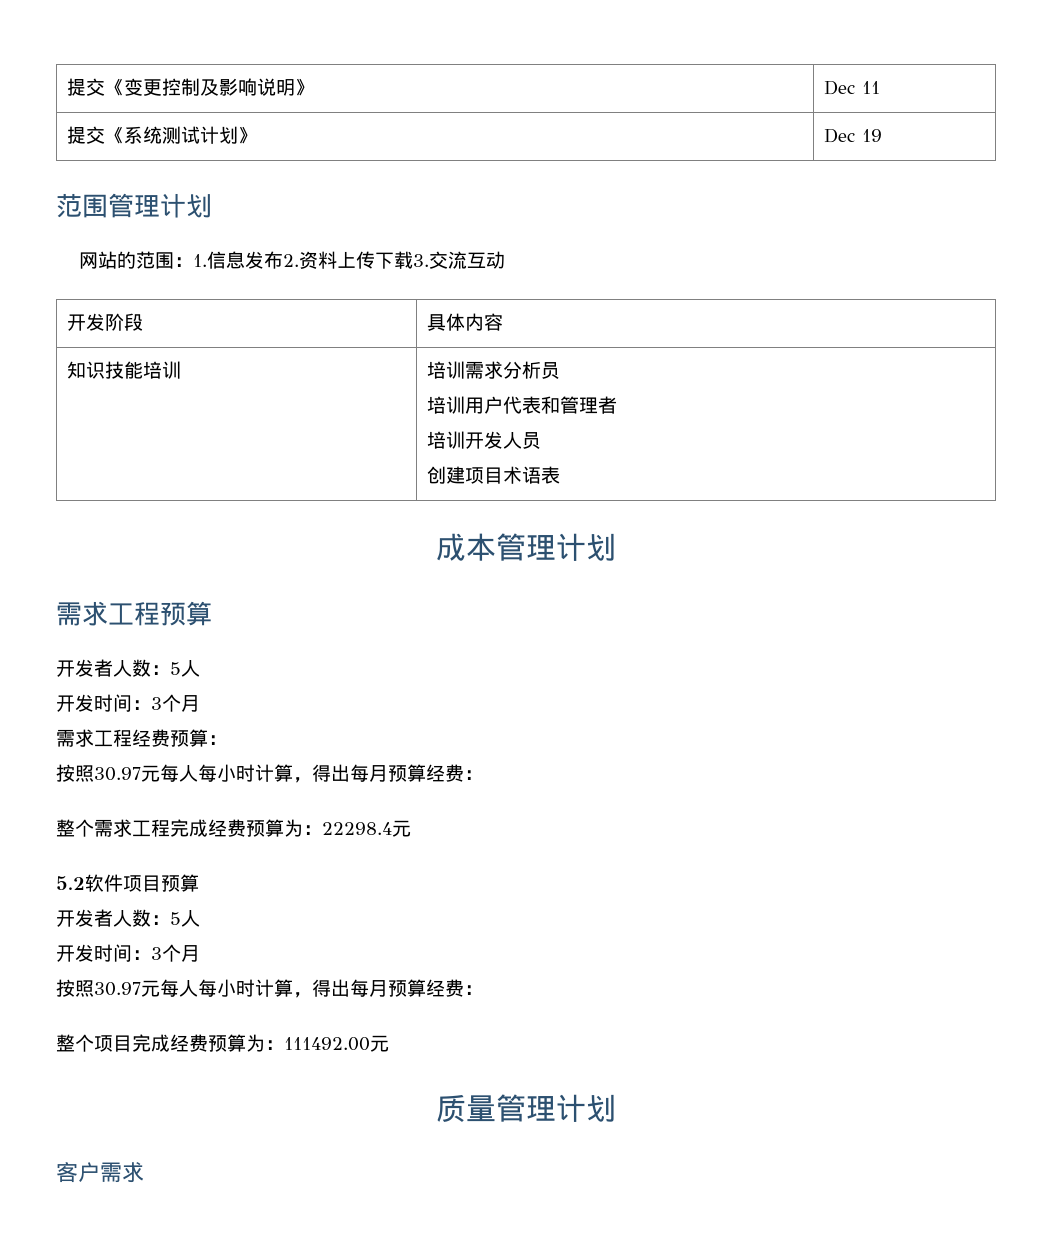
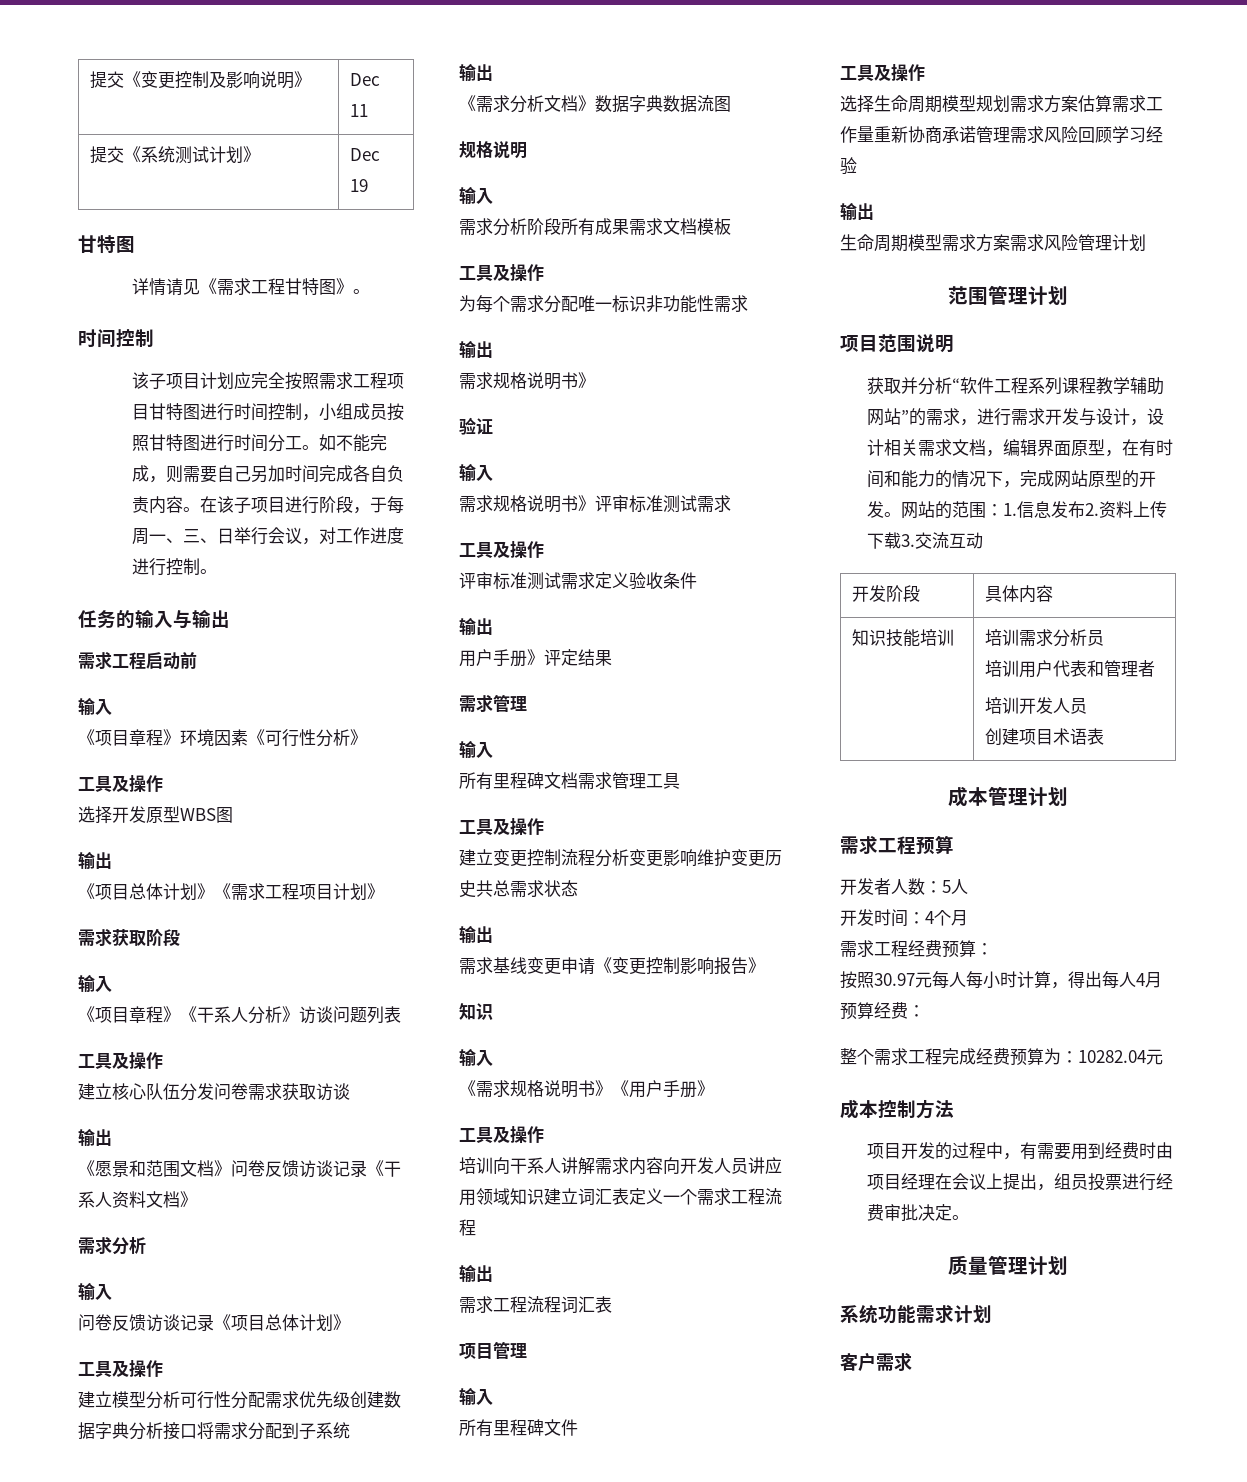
  提交《系统测试计划》 | Dec 19
+ 甘特图
+ 详情请见《需求工程甘特图》。
+ 时间控制
+ 该子项目计划应完全按照需求工程项目甘特图进行时间控制，小组成员按照甘特图进行时间分工。如不能完成，则需要自己另加时间完成各自负责内容。在该子项目进行阶段，于每周一、三、日举行会议，对工作进度进行控制。
+ 任务的输入与输出
+ 需求工程启动前
+ 输入
+ 《项目章程》环境因素《可行性分析》
+ 工具及操作
+ 选择开发原型WBS图
+ 输出
+ 《项目总体计划》《需求工程项目计划》
+ 需求获取阶段
+ 输入
+ 《项目章程》《干系人分析》访谈问题列表
+ 工具及操作
+ 建立核心队伍分发问卷需求获取访谈
+ 输出
+ 《愿景和范围文档》问卷反馈访谈记录《干系人资料文档》
+ 需求分析
+ 输入
+ 问卷反馈访谈记录《项目总体计划》
+ 工具及操作
+ 建立模型分析可行性分配需求优先级创建数据字典分析接口将需求分配到子系统
+ 输出
+ 《需求分析文档》数据字典数据流图
+ 规格说明
+ 输入
+ 需求分析阶段所有成果需求文档模板
+ 工具及操作
+ 为每个需求分配唯一标识非功能性需求
+ 输出
+ 需求规格说明书》
+ 验证
+ 输入
+ 需求规格说明书》评审标准测试需求
+ 工具及操作
+ 评审标准测试需求定义验收条件
+ 输出
+ 用户手册》评定结果
+ 需求管理
+ 输入
+ 所有里程碑文档需求管理工具
+ 工具及操作
+ 建立变更控制流程分析变更影响维护变更历史共总需求状态
+ 输出
+ 需求基线变更申请《变更控制影响报告》
+ 知识
+ 输入
+ 《需求规格说明书》《用户手册》
+ 工具及操作
+ 培训向干系人讲解需求内容向开发人员讲应用领域知识建立词汇表定义一个需求工程流程
+ 输出
+ 需求工程流程词汇表
+ 项目管理
+ 输入
+ 所有里程碑文件
+ 工具及操作
+ 选择生命周期模型规划需求方案估算需求工作量重新协商承诺管理需求风险回顾学习经验
+ 输出
+ 生命周期模型需求方案需求风险管理计划
  范围管理计划
- 网站的范围：1.信息发布2.资料上传下载3.交流互动
+ 项目范围说明
+ 获取并分析“软件工程系列课程教学辅助网站”的需求，进行需求开发与设计，设计相关需求文档，编辑界面原型，在有时间和能力的情况下，完成网站原型的开发。网站的范围：1.信息发布2.资料上传下载3.交流互动
  需求工程预算
  开发者人数：5人
- 开发时间：3个月
+ 开发时间：4个月
  需求工程经费预算：
- 按照30.97元每人每小时计算，得出每月预算经费：
+ 按照30.97元每人每小时计算，得出每人4月预算经费：
- 整个需求工程完成经费预算为：22298.4元
- 5.2软件项目预算
- 开发者人数：5人
- 开发时间：3个月
- 按照30.97元每人每小时计算，得出每月预算经费：
- 整个项目完成经费预算为：111492.00元
+ 整个需求工程完成经费预算为：10282.04元
+ 成本控制方法
+ 项目开发的过程中，有需要用到经费时由项目经理在会议上提出，组员投票进行经费审批决定。
+ 系统功能需求计划

